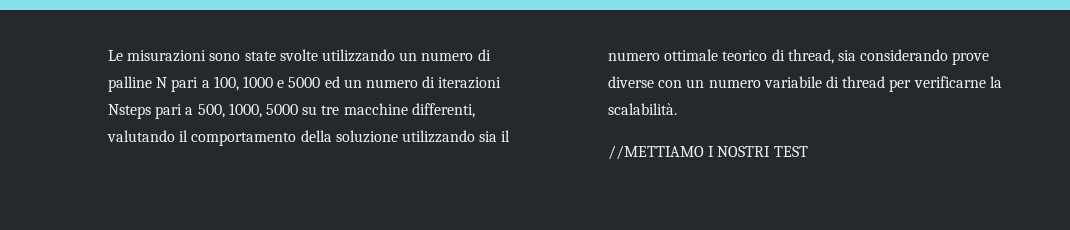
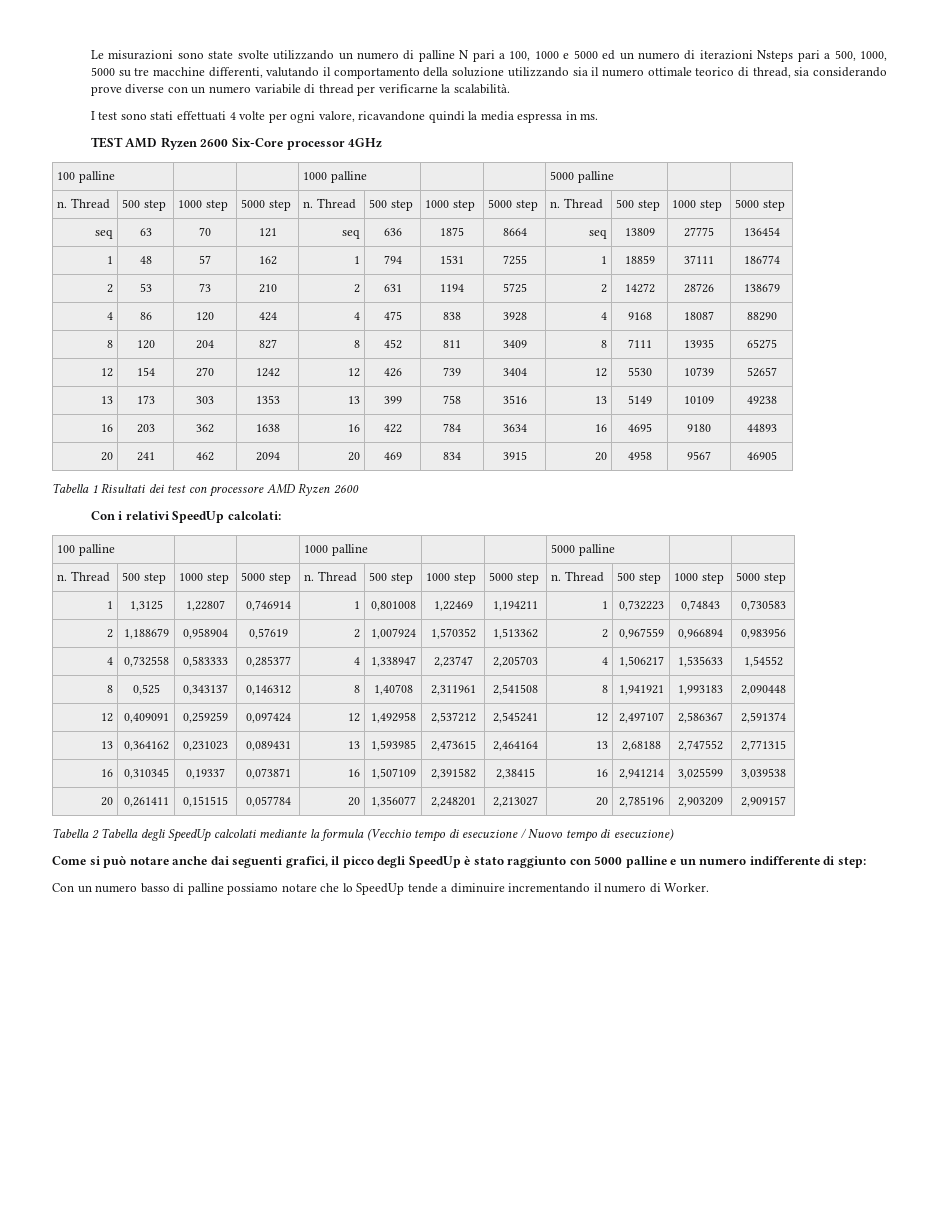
- //METTIAMO I NOSTRI TEST
+ I test sono stati effettuati 4 volte per ogni valore, ricavandone quindi la media espressa in ms.
+ TEST AMD Ryzen 2600 Six-Core processor 4GHz
+ 100 palline | | | 1000 palline | | | 5000 palline | |
+ n. Thread | 500 step | 1000 step | 5000 step | n. Thread | 500 step | 1000 step | 5000 step | n. Thread | 500 step | 1000 step | 5000 step
+ seq | 63 | 70 | 121 | seq | 636 | 1875 | 8664 | seq | 13809 | 27775 | 136454
+ 1 | 48 | 57 | 162 | 1 | 794 | 1531 | 7255 | 1 | 18859 | 37111 | 186774
+ 2 | 53 | 73 | 210 | 2 | 631 | 1194 | 5725 | 2 | 14272 | 28726 | 138679
+ 4 | 86 | 120 | 424 | 4 | 475 | 838 | 3928 | 4 | 9168 | 18087 | 88290
+ 8 | 120 | 204 | 827 | 8 | 452 | 811 | 3409 | 8 | 7111 | 13935 | 65275
+ 12 | 154 | 270 | 1242 | 12 | 426 | 739 | 3404 | 12 | 5530 | 10739 | 52657
+ 13 | 173 | 303 | 1353 | 13 | 399 | 758 | 3516 | 13 | 5149 | 10109 | 49238
+ 16 | 203 | 362 | 1638 | 16 | 422 | 784 | 3634 | 16 | 4695 | 9180 | 44893
+ 20 | 241 | 462 | 2094 | 20 | 469 | 834 | 3915 | 20 | 4958 | 9567 | 46905
+ Tabella 1 Risultati dei test con processore AMD Ryzen 2600
+ Con i relativi SpeedUp calcolati:
+ 100 palline | | | 1000 palline | | | 5000 palline | |
+ n. Thread | 500 step | 1000 step | 5000 step | n. Thread | 500 step | 1000 step | 5000 step | n. Thread | 500 step | 1000 step | 5000 step
+ 1 | 1,3125 | 1,22807 | 0,746914 | 1 | 0,801008 | 1,22469 | 1,194211 | 1 | 0,732223 | 0,74843 | 0,730583
+ 2 | 1,188679 | 0,958904 | 0,57619 | 2 | 1,007924 | 1,570352 | 1,513362 | 2 | 0,967559 | 0,966894 | 0,983956
+ 4 | 0,732558 | 0,583333 | 0,285377 | 4 | 1,338947 | 2,23747 | 2,205703 | 4 | 1,506217 | 1,535633 | 1,54552
+ 8 | 0,525 | 0,343137 | 0,146312 | 8 | 1,40708 | 2,311961 | 2,541508 | 8 | 1,941921 | 1,993183 | 2,090448
+ 12 | 0,409091 | 0,259259 | 0,097424 | 12 | 1,492958 | 2,537212 | 2,545241 | 12 | 2,497107 | 2,586367 | 2,591374
+ 13 | 0,364162 | 0,231023 | 0,089431 | 13 | 1,593985 | 2,473615 | 2,464164 | 13 | 2,68188 | 2,747552 | 2,771315
+ 16 | 0,310345 | 0,19337 | 0,073871 | 16 | 1,507109 | 2,391582 | 2,38415 | 16 | 2,941214 | 3,025599 | 3,039538
+ 20 | 0,261411 | 0,151515 | 0,057784 | 20 | 1,356077 | 2,248201 | 2,213027 | 20 | 2,785196 | 2,903209 | 2,909157
+ Tabella 2 Tabella degli SpeedUp calcolati mediante la formula (Vecchio tempo di esecuzione / Nuovo tempo di esecuzione)
+ Come si può notare anche dai seguenti grafici, il picco degli SpeedUp è stato raggiunto con 5000 palline e un numero indifferente di step:
+ Con un numero basso di palline possiamo notare che lo SpeedUp tende a diminuire incrementando il numero di Worker.

